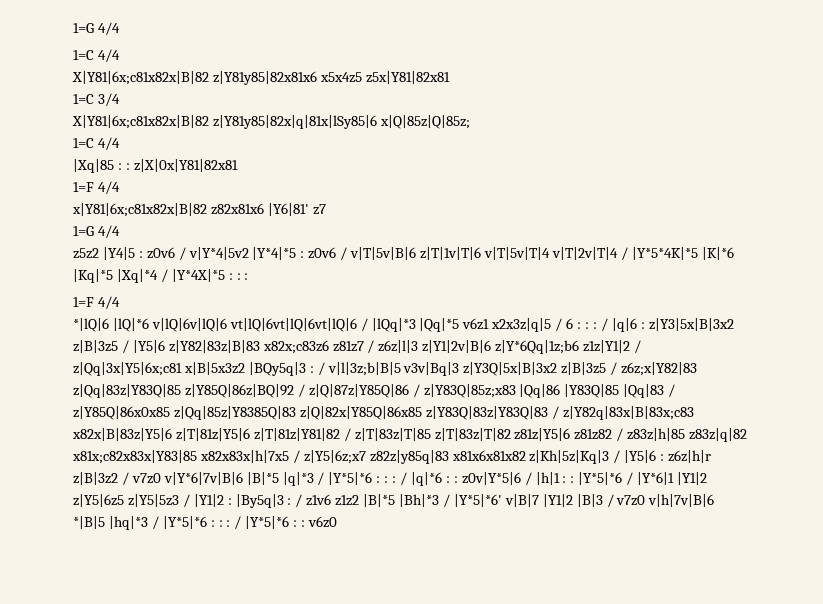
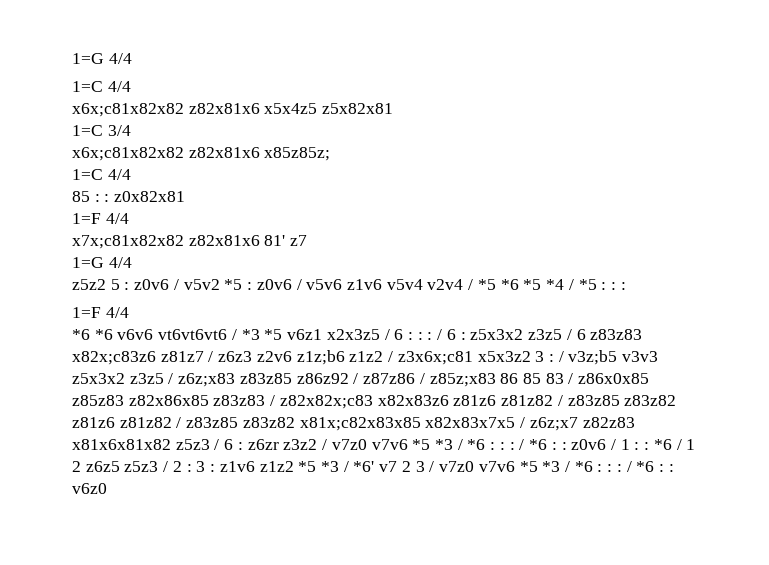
- X|Y81|6x;c81x82x|B|82 z|Y81y85|82x81x6 x5x4z5 z5x|Y81|82x81
+ x6x;c81x82x82 z82x81x6 x5x4z5 z5x82x81
- X|Y81|6x;c81x82x|B|82 z|Y81y85|82x|q|81x|lSy85|6 x|Q|85z|Q|85z;
+ x6x;c81x82x82 z82x81x6 x85z85z;
  1=C 4/4
- |Xq|85 : : z|X|0x|Y81|82x81
+ 85 : : z0x82x81
  1=F 4/4
- x|Y81|6x;c81x82x|B|82 z82x81x6 |Y6|81' z7
+ x7x;c81x82x82 z82x81x6 81' z7
- z5z2 |Y4|5 : z0v6 / v|Y*4|5v2 |Y*4|*5 : z0v6 / v|T|5v|B|6 z|T|1v|T|6 v|T|5v|T|4 v|T|2v|T|4 / |Y*5*4K|*5 |K|*6 |Kq|*5 |Xq|*4 / |Y*4X|*5 : : :
+ z5z2 5 : z0v6 / v5v2 *5 : z0v6 / v5v6 z1v6 v5v4 v2v4 / *5 *6 *5 *4 / *5 : : :
- *|lQ|6 |lQ|*6 v|lQ|6v|lQ|6 vt|lQ|6vt|lQ|6vt|lQ|6 / |lQq|*3 |Qq|*5 v6z1 x2x3z|q|5 / 6 : : : / |q|6 : z|Y3|5x|B|3x2 z|B|3z5 / |Y5|6 z|Y82|83z|B|83 x82x;c83z6 z81z7 / z6z|l|3 z|Y1|2v|B|6 z|Y*6Qq|1z;b6 z1z|Y1|2 / z|Qq|3x|Y5|6x;c81 x|B|5x3z2 |BQy5q|3 : / v|l|3z;b|B|5 v3v|Bq|3 z|Y3Q|5x|B|3x2 z|B|3z5 / z6z;x|Y82|83 z|Qq|83z|Y83Q|85 z|Y85Q|86z|BQ|92 / z|Q|87z|Y85Q|86 / z|Y83Q|85z;x83 |Qq|86 |Y83Q|85 |Qq|83 / z|Y85Q|86x0x85 z|Qq|85z|Y8385Q|83 z|Q|82x|Y85Q|86x85 z|Y83Q|83z|Y83Q|83 / z|Y82q|83x|B|83x;c83 x82x|B|83z|Y5|6 z|T|81z|Y5|6 z|T|81z|Y81|82 / z|T|83z|T|85 z|T|83z|T|82 z81z|Y5|6 z81z82 / z83z|h|85 z83z|q|82 x81x;c82x83x|Y83|85 x82x83x|h|7x5 / z|Y5|6z;x7 z82z|y85q|83 x81x6x81x82 z|Kh|5z|Kq|3 / |Y5|6 : z6z|h|r z|B|3z2 / v7z0 v|Y*6|7v|B|6 |B|*5 |q|*3 / |Y*5|*6 : : : / |q|*6 : : z0v|Y*5|6 / |h|1 : : |Y*5|*6 / |Y*6|1 |Y1|2 z|Y5|6z5 z|Y5|5z3 / |Y1|2 : |By5q|3 : / z1v6 z1z2 |B|*5 |Bh|*3 / |Y*5|*6' v|B|7 |Y1|2 |B|3 / v7z0 v|h|7v|B|6 *|B|5 |hq|*3 / |Y*5|*6 : : : / |Y*5|*6 : : v6z0
+ *6 *6 v6v6 vt6vt6vt6 / *3 *5 v6z1 x2x3z5 / 6 : : : / 6 : z5x3x2 z3z5 / 6 z83z83 x82x;c83z6 z81z7 / z6z3 z2v6 z1z;b6 z1z2 / z3x6x;c81 x5x3z2 3 : / v3z;b5 v3v3 z5x3x2 z3z5 / z6z;x83 z83z85 z86z92 / z87z86 / z85z;x83 86 85 83 / z86x0x85 z85z83 z82x86x85 z83z83 / z82x82x;c83 x82x83z6 z81z6 z81z82 / z83z85 z83z82 z81z6 z81z82 / z83z85 z83z82 x81x;c82x83x85 x82x83x7x5 / z6z;x7 z82z83 x81x6x81x82 z5z3 / 6 : z6zr z3z2 / v7z0 v7v6 *5 *3 / *6 : : : / *6 : : z0v6 / 1 : : *6 / 1 2 z6z5 z5z3 / 2 : 3 : z1v6 z1z2 *5 *3 / *6' v7 2 3 / v7z0 v7v6 *5 *3 / *6 : : : / *6 : : v6z0

